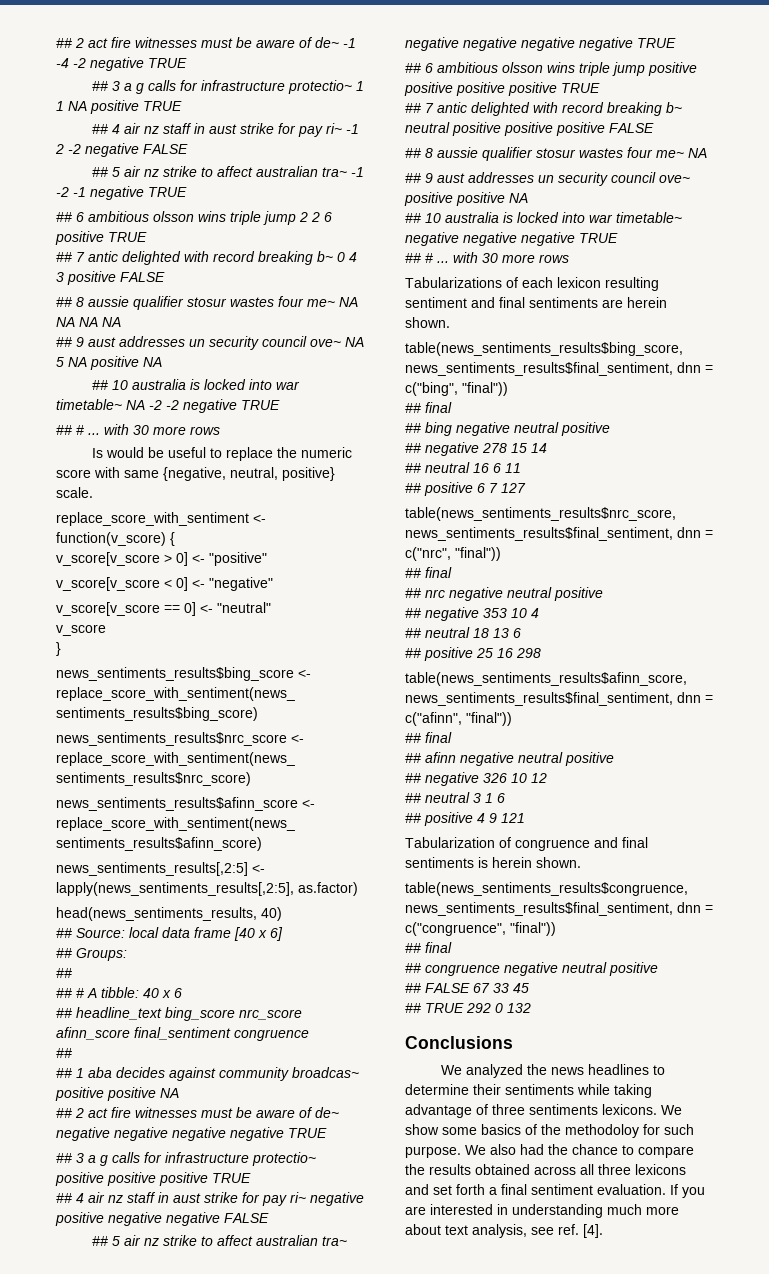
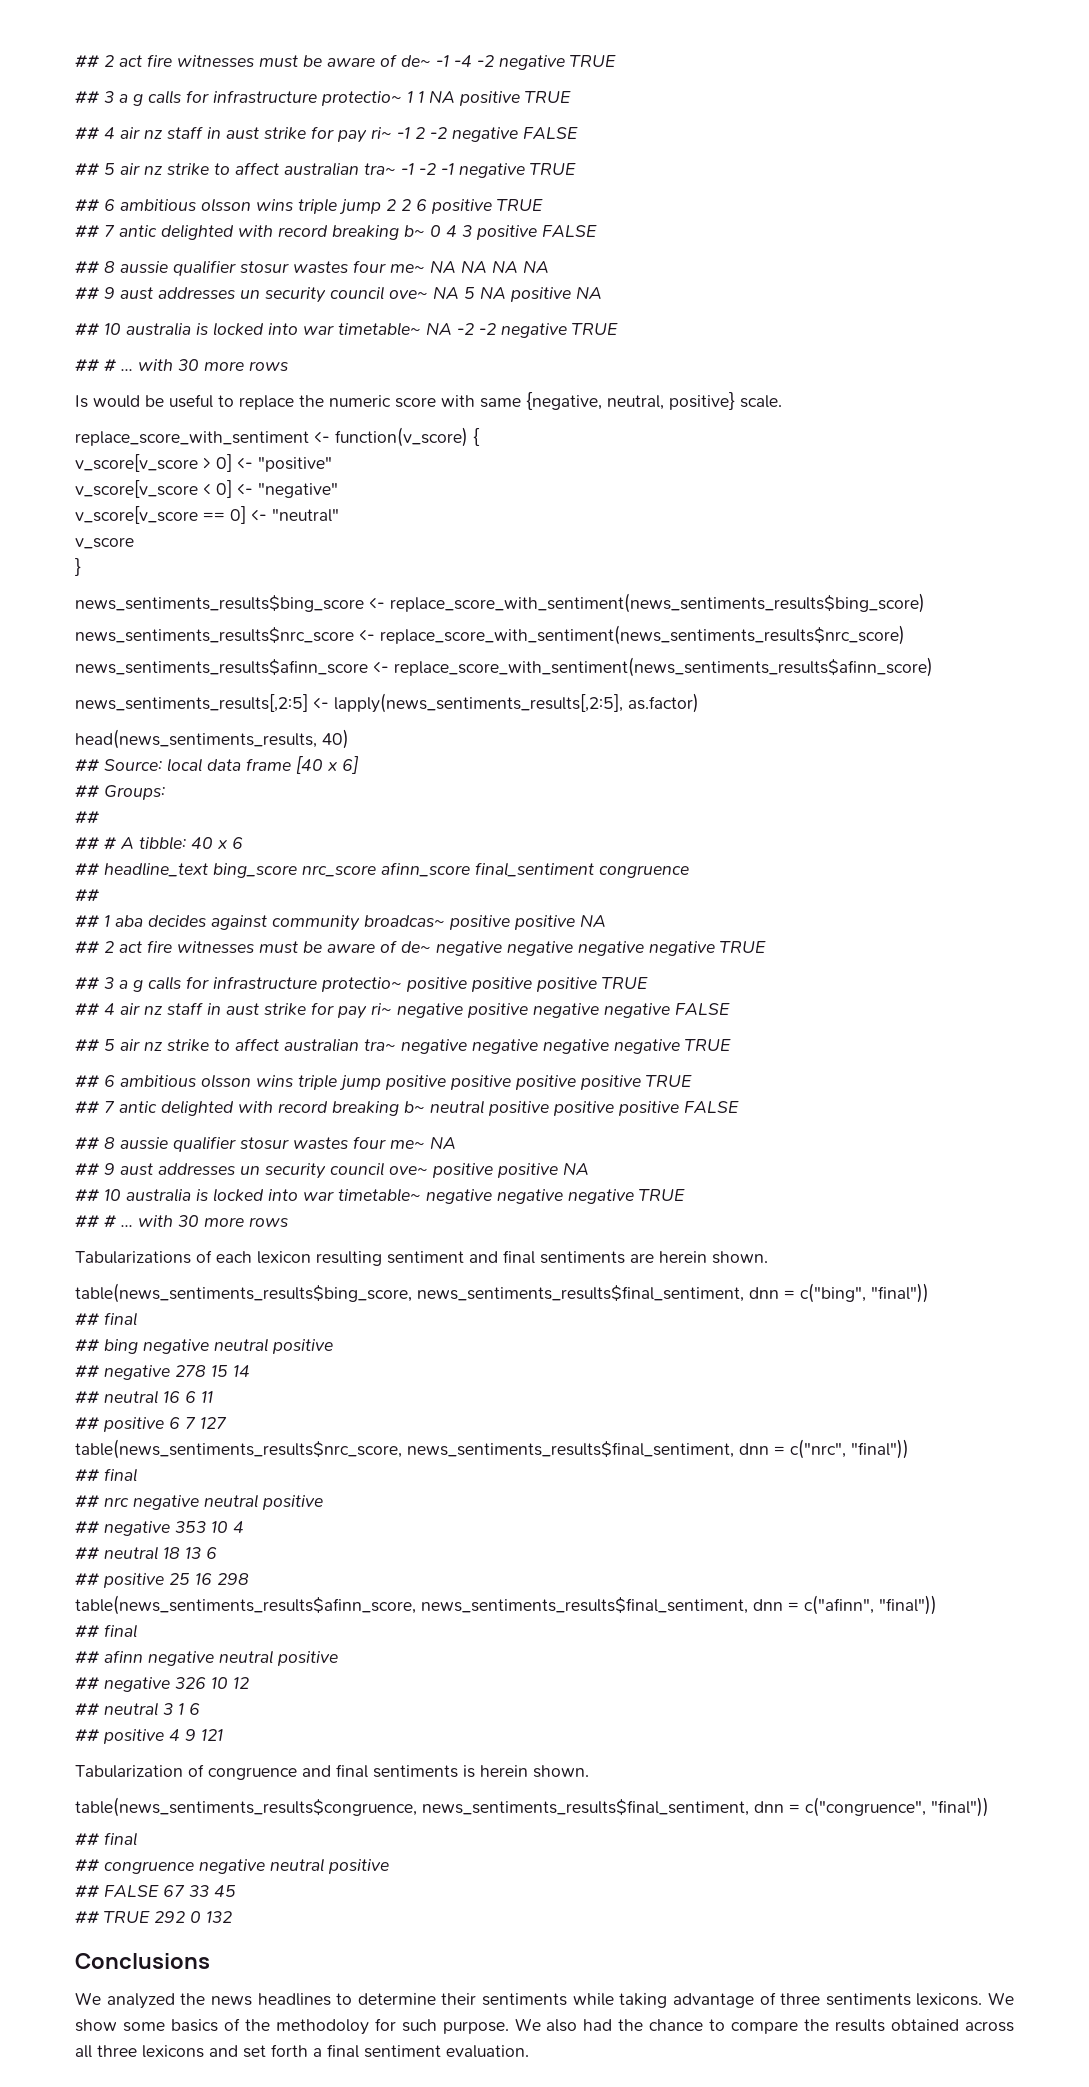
- If you are interested in understanding much more about text analysis, see ref. [4].

